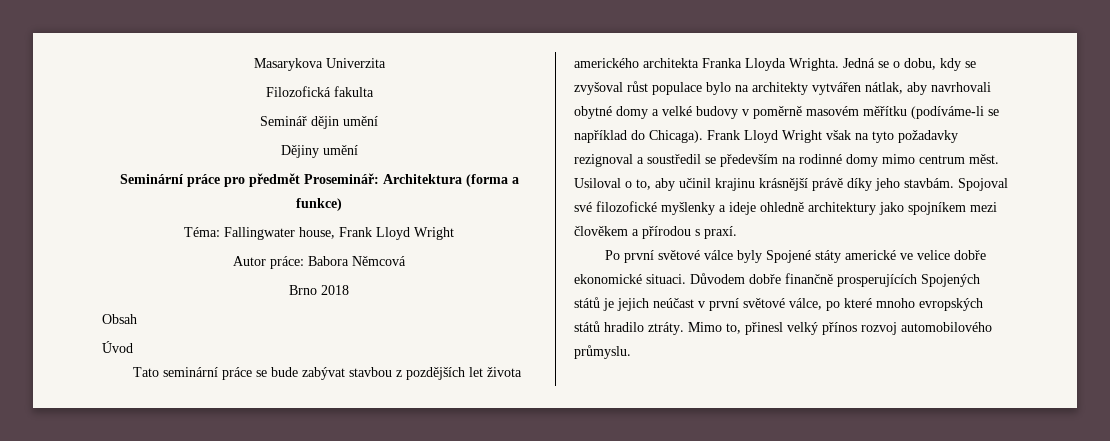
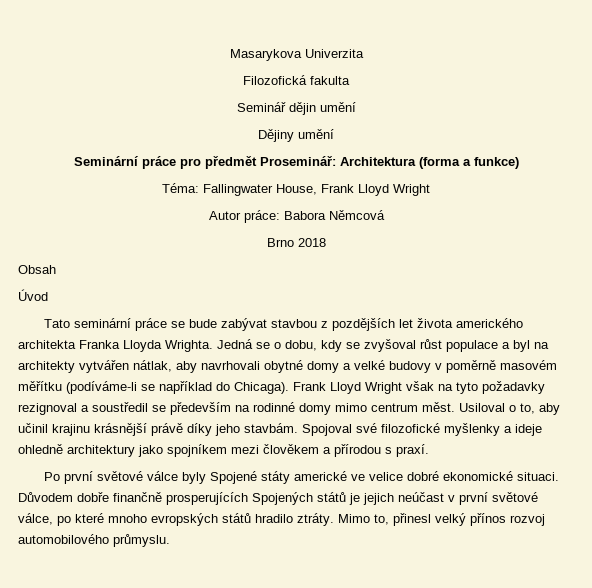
- Téma: Fallingwater house, Frank Lloyd Wright
+ Téma: Fallingwater House, Frank Lloyd Wright
- Jedná se o dobu, kdy se zvyšoval růst populace bylo na architekty vytvářen nátlak, aby navrhovali obytné domy a velké budovy v poměrně masovém měřítku (podíváme-li se například do Chicaga).
+ Jedná se o dobu, kdy se zvyšoval růst populace a byl na architekty vytvářen nátlak, aby navrhovali obytné domy a velké budovy v poměrně masovém měřítku (podíváme-li se například do Chicaga).
- Po první světové válce byly Spojené státy americké ve velice dobře ekonomické situaci.
+ Po první světové válce byly Spojené státy americké ve velice dobré ekonomické situaci.

